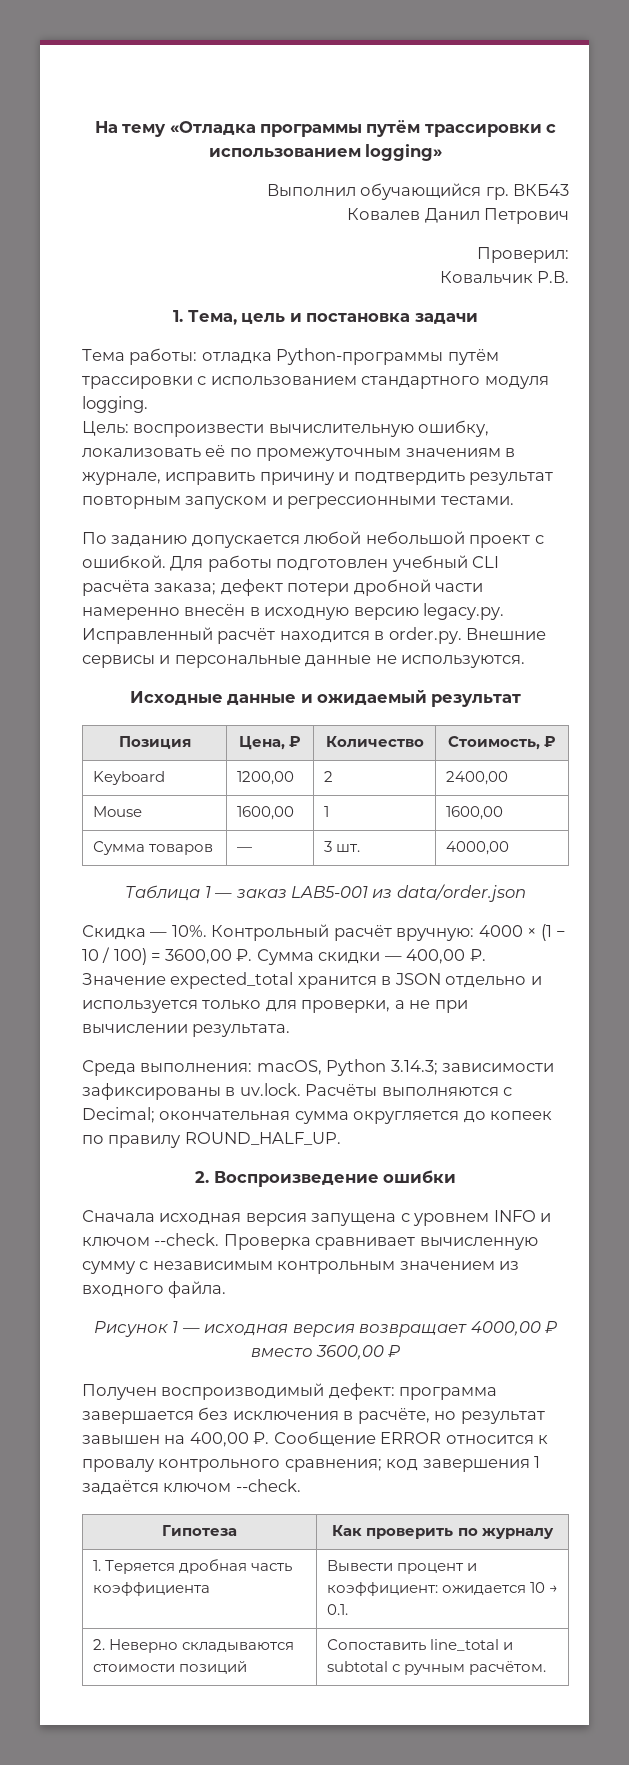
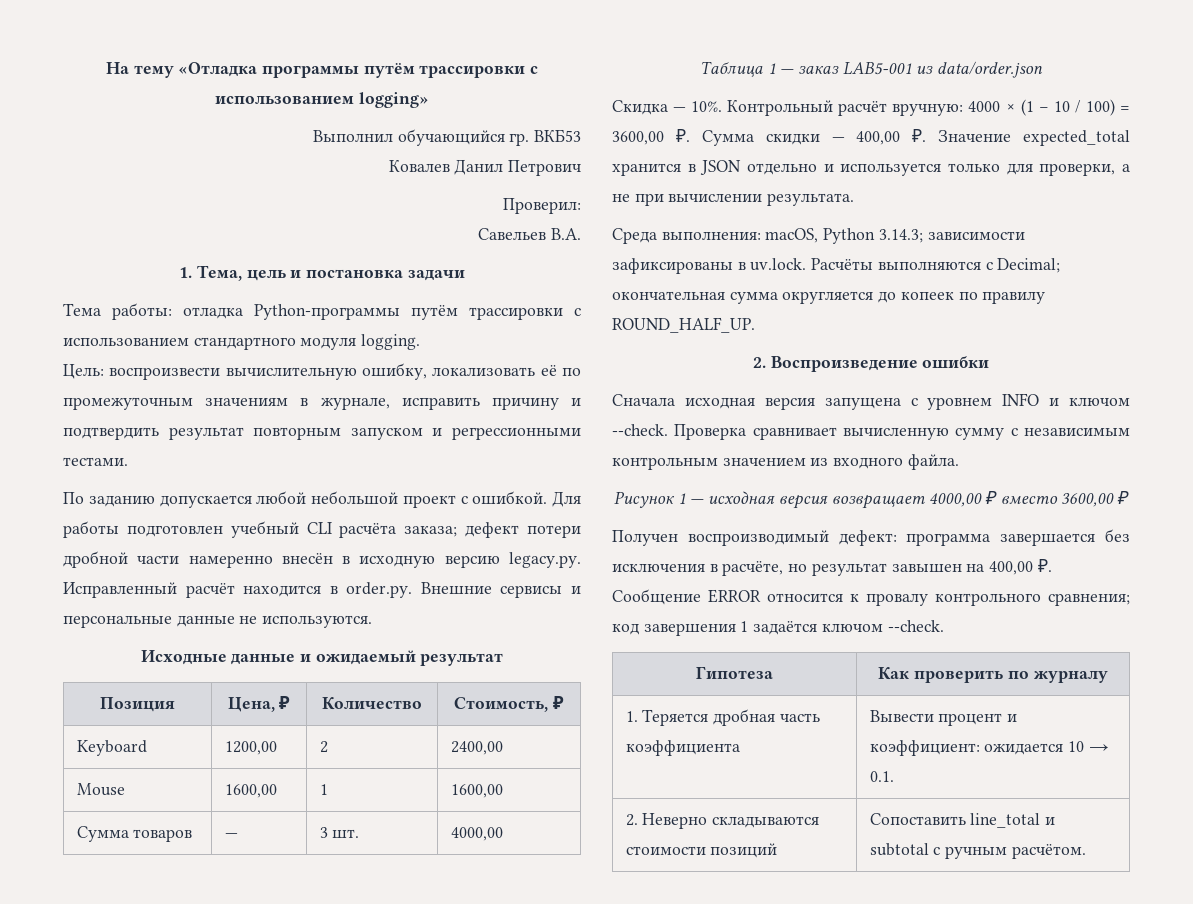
- ВКБ43
+ ВКБ53
- Ковальчик Р.В.
+ Савельев В.А.

